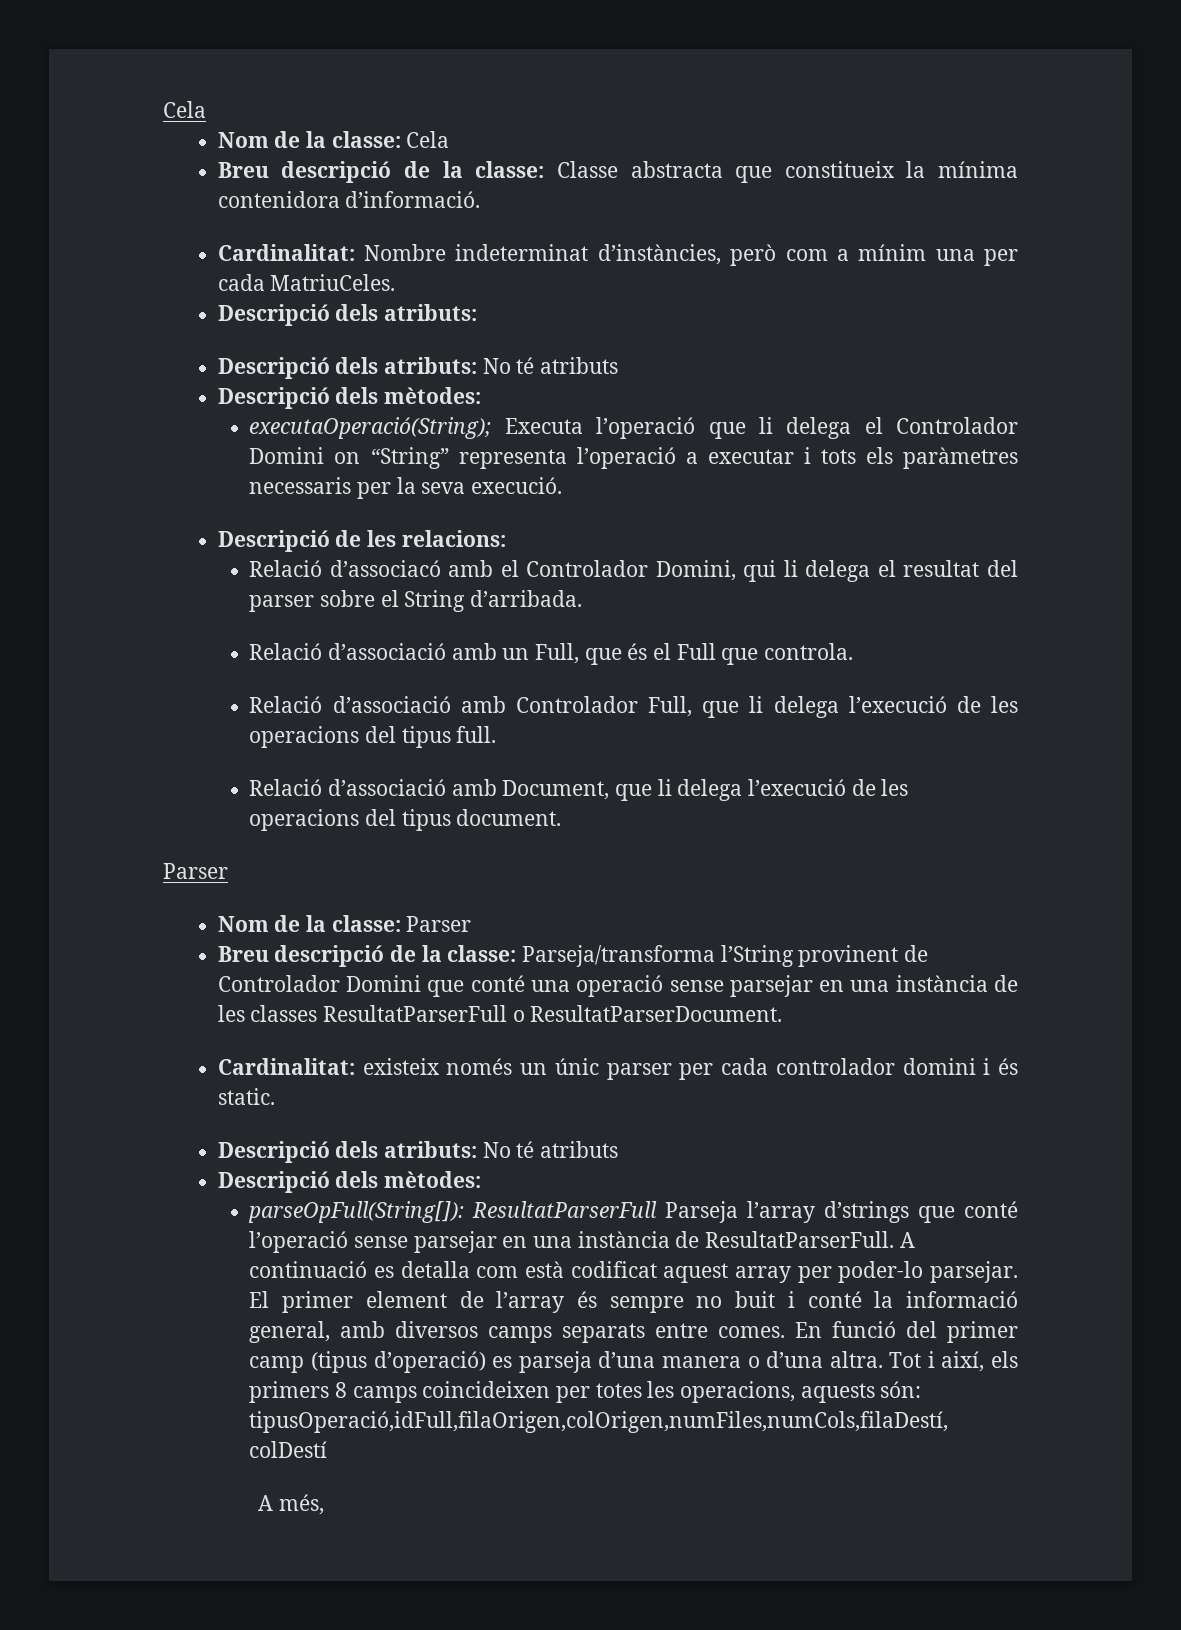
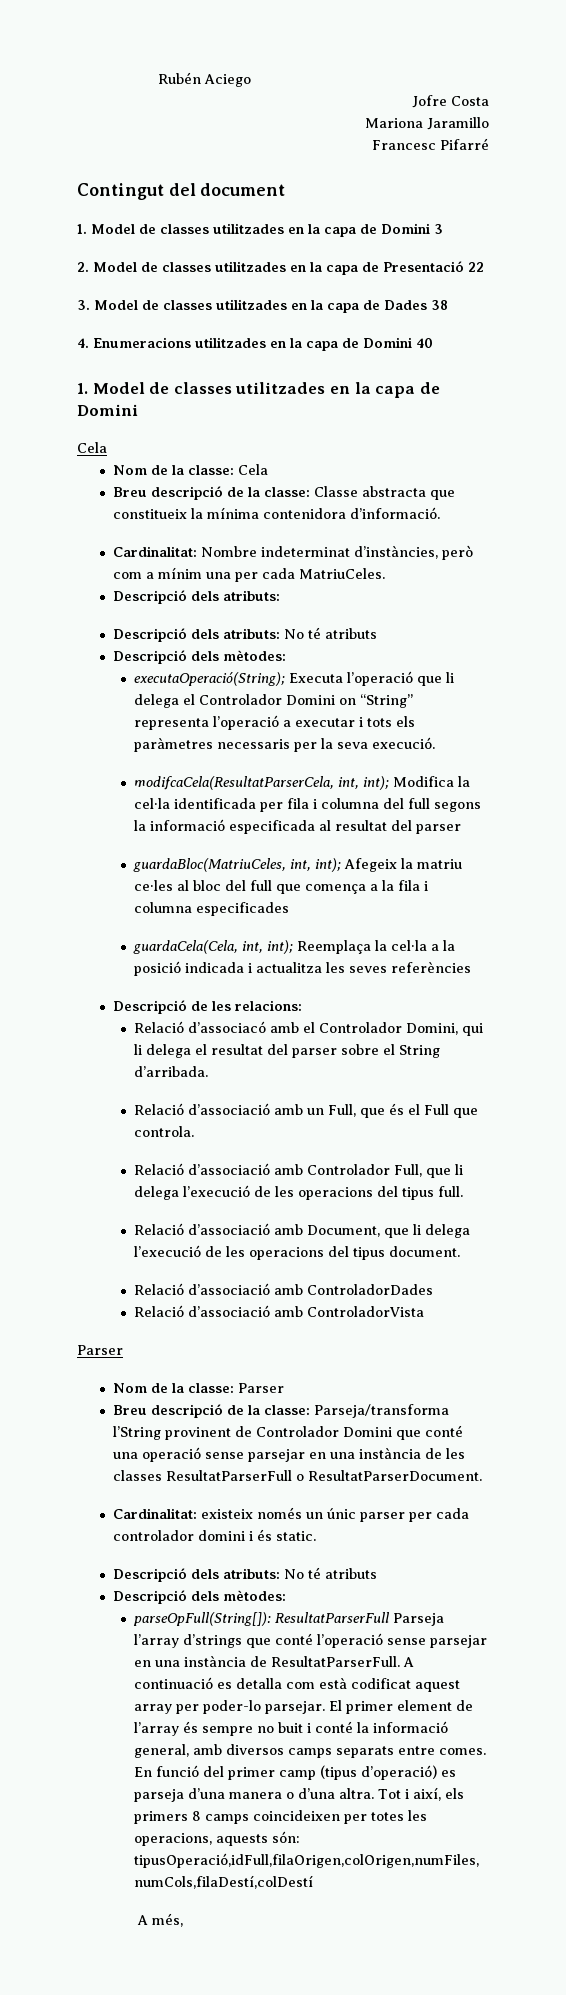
+ Rubén Aciego
+ Jofre Costa
+ Mariona Jaramillo
+ Francesc Pifarré
+ Contingut del document
+ 1. Model de classes utilitzades en la capa de Domini 3
+ 2. Model de classes utilitzades en la capa de Presentació 22
+ 3. Model de classes utilitzades en la capa de Dades 38
+ 4. Enumeracions utilitzades en la capa de Domini 40
+ 1. Model de classes utilitzades en la capa de Domini
+ modifcaCela(ResultatParserCela, int, int); Modifica la cel·la identificada per fila i columna del full segons la informació especificada al resultat del parser
+ guardaBloc(MatriuCeles, int, int); Afegeix la matriu ce·les al bloc del full que comença a la fila i columna especificades
+ guardaCela(Cela, int, int); Reemplaça la cel·la a la posició indicada i actualitza les seves referències
+ Relació d’associació amb ControladorDades
+ Relació d’associació amb ControladorVista

